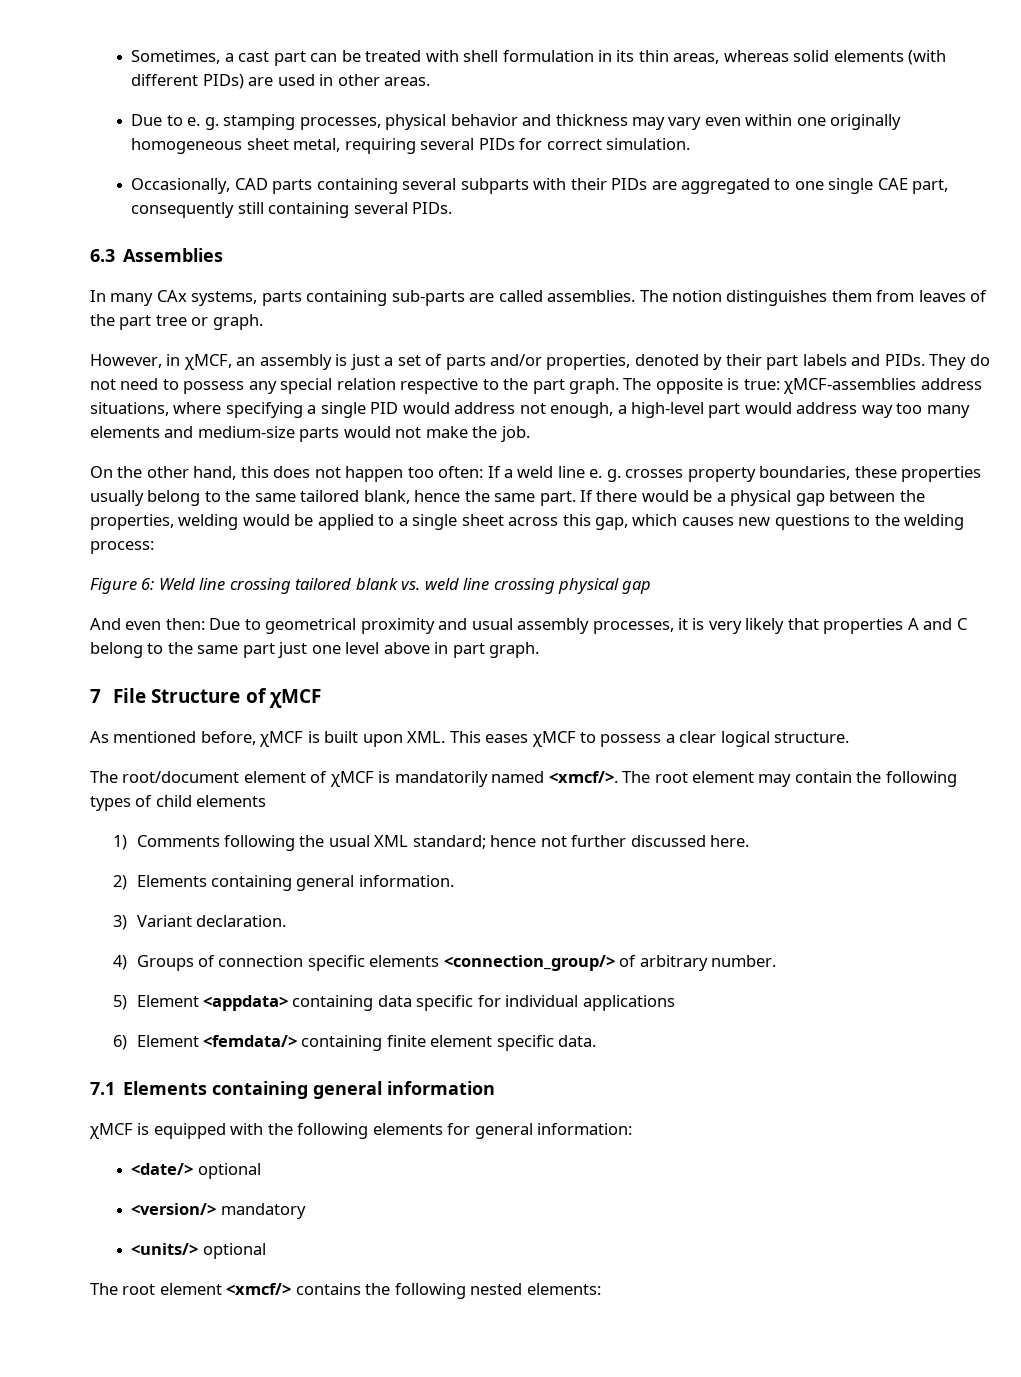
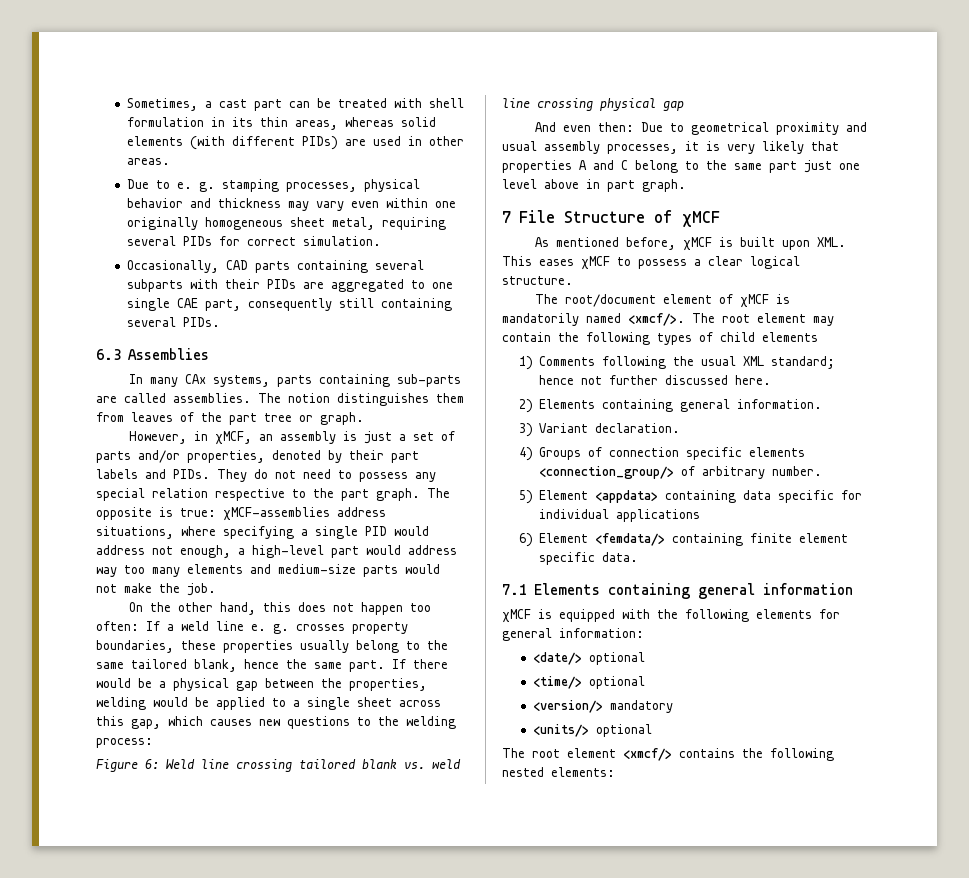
+ <time/> optional

